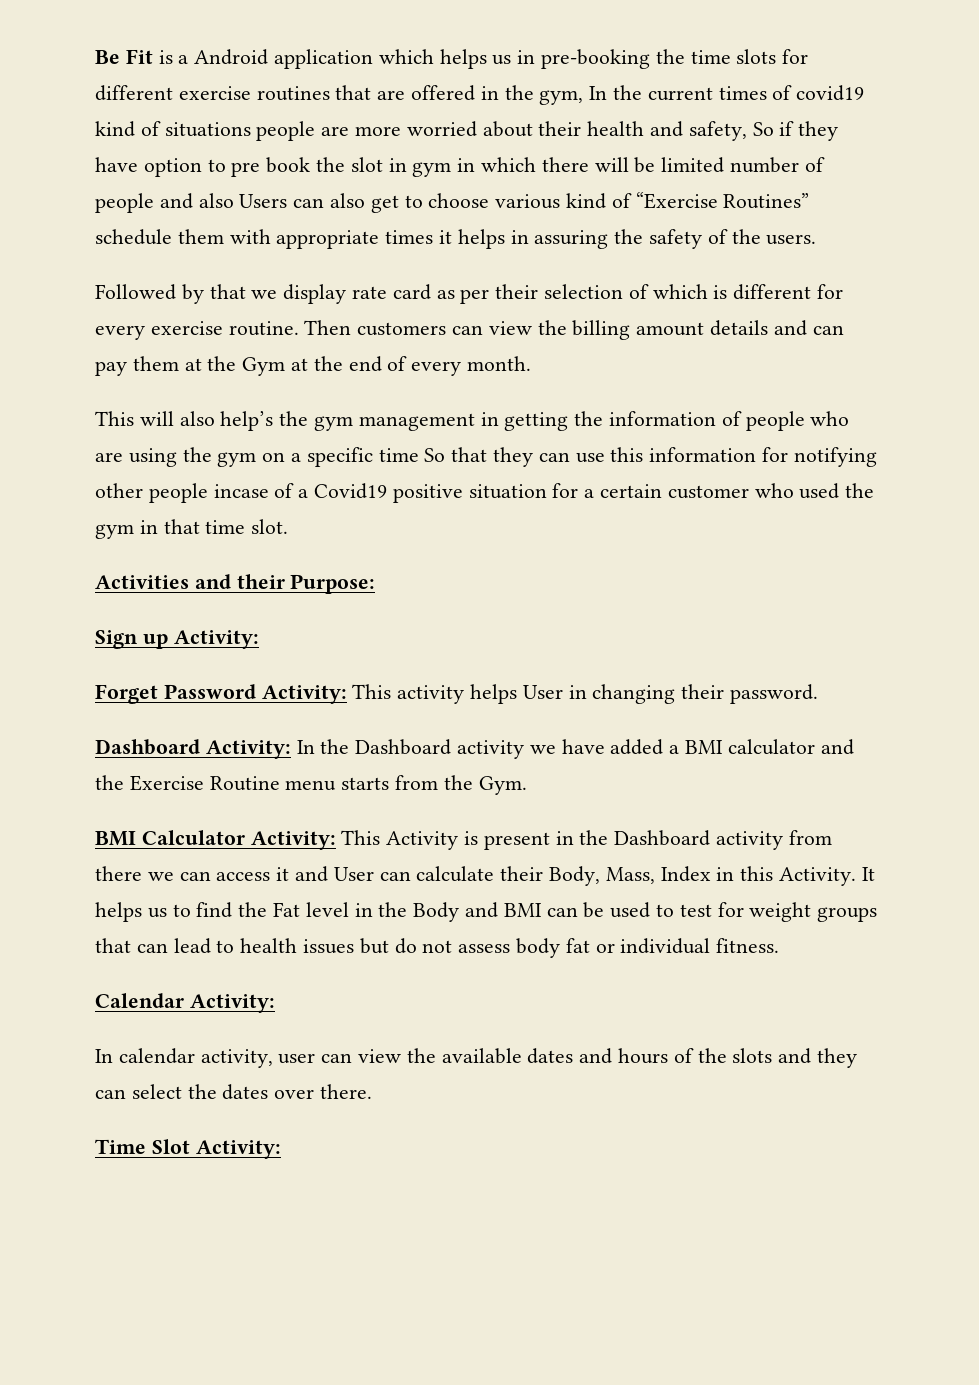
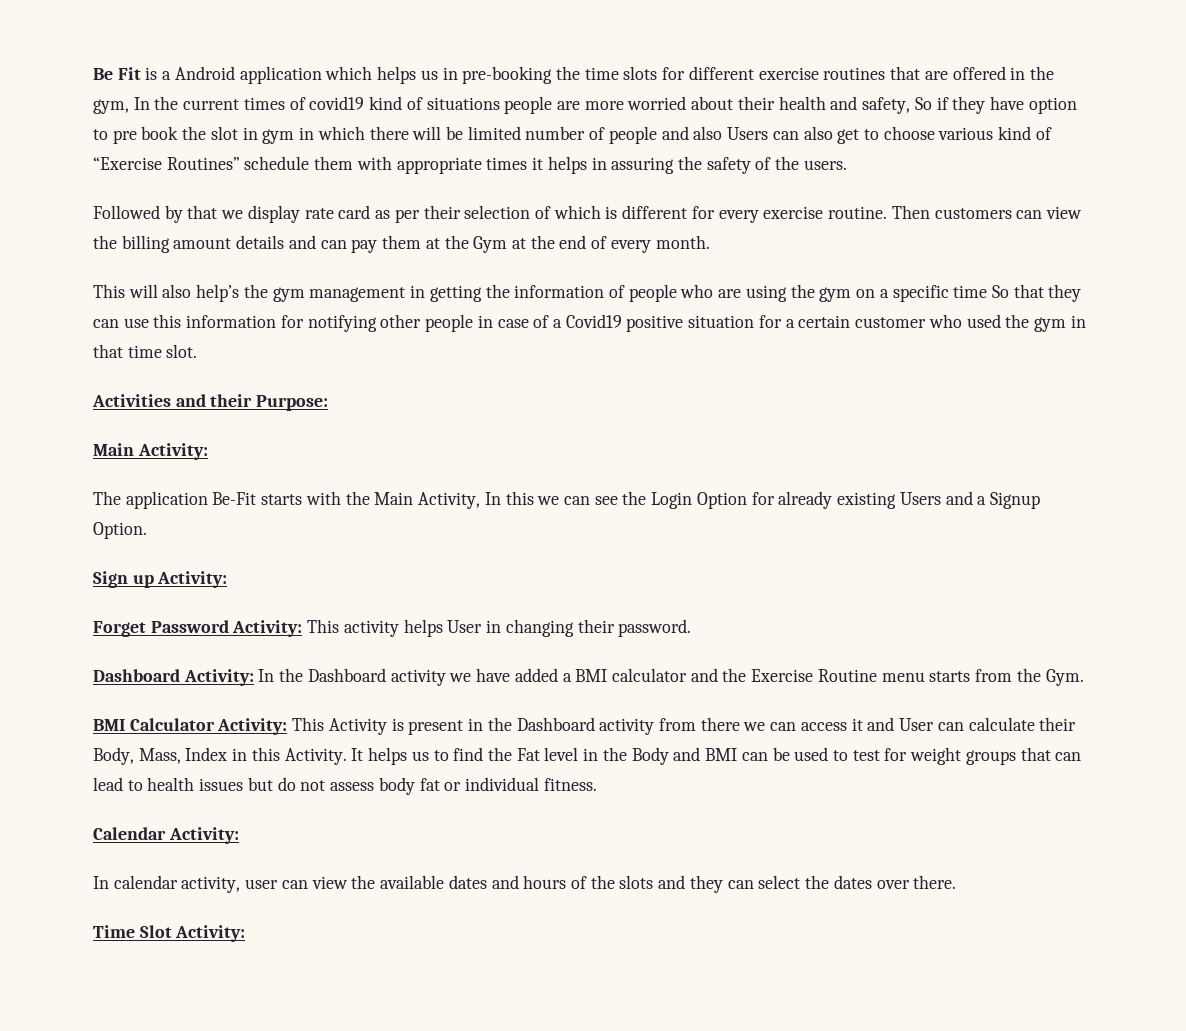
- This will also help’s the gym management in getting the information of people who are using the gym on a specific time So that they can use this information for notifying other people incase of a Covid19 positive situation for a certain customer who used the gym in that time slot.
+ This will also help’s the gym management in getting the information of people who are using the gym on a specific time So that they can use this information for notifying other people in case of a Covid19 positive situation for a certain customer who used the gym in that time slot.
+ Main Activity:
+ The application Be-Fit starts with the Main Activity, In this we can see the Login Option for already existing Users and a Signup Option.

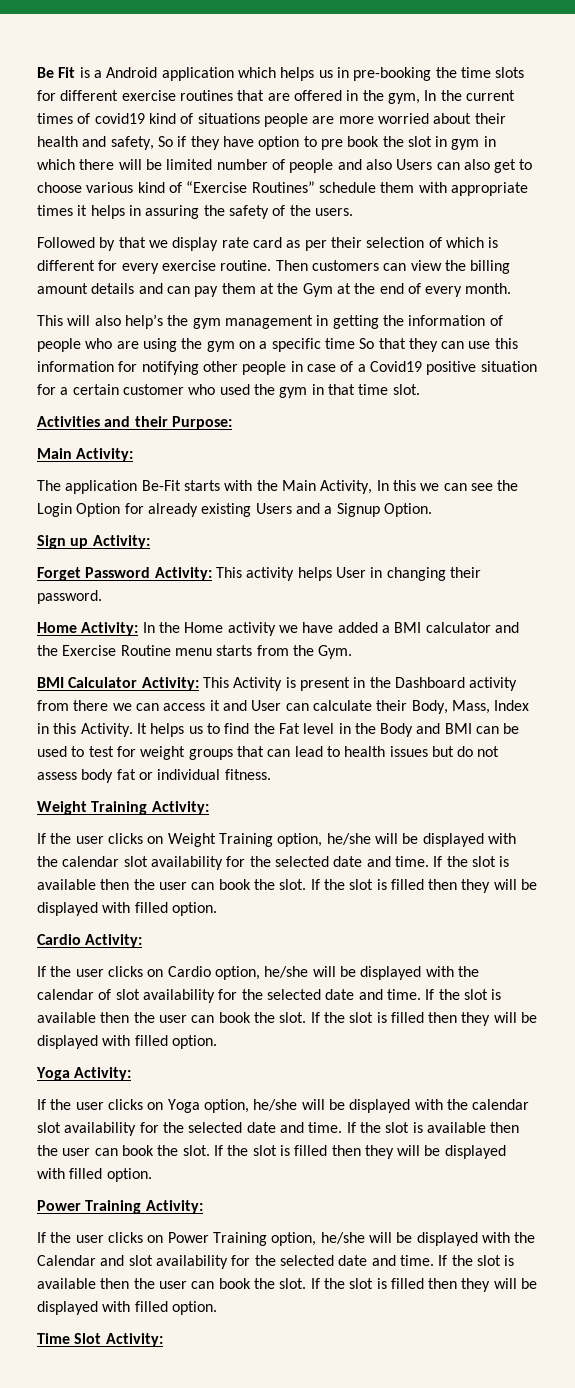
- Dashboard Activity: In the Dashboard activity we have added a BMI calculator and the Exercise Routine menu starts from the Gym.
+ Home Activity: In the Home activity we have added a BMI calculator and the Exercise Routine menu starts from the Gym.
- Calendar Activity:
- In calendar activity, user can view the available dates and hours of the slots and they can select the dates over there.
+ Weight Training Activity:
+ If the user clicks on Weight Training option, he/she will be displayed with the calendar slot availability for the selected date and time. If the slot is available then the user can book the slot. If the slot is filled then they will be displayed with filled option.
+ Cardio Activity:
+ If the user clicks on Cardio option, he/she will be displayed with the calendar of slot availability for the selected date and time. If the slot is available then the user can book the slot. If the slot is filled then they will be displayed with filled option.
+ Yoga Activity:
+ If the user clicks on Yoga option, he/she will be displayed with the calendar slot availability for the selected date and time. If the slot is available then the user can book the slot. If the slot is filled then they will be displayed with filled option.
+ Power Training Activity:
+ If the user clicks on Power Training option, he/she will be displayed with the Calendar and slot availability for the selected date and time. If the slot is available then the user can book the slot. If the slot is filled then they will be displayed with filled option.

